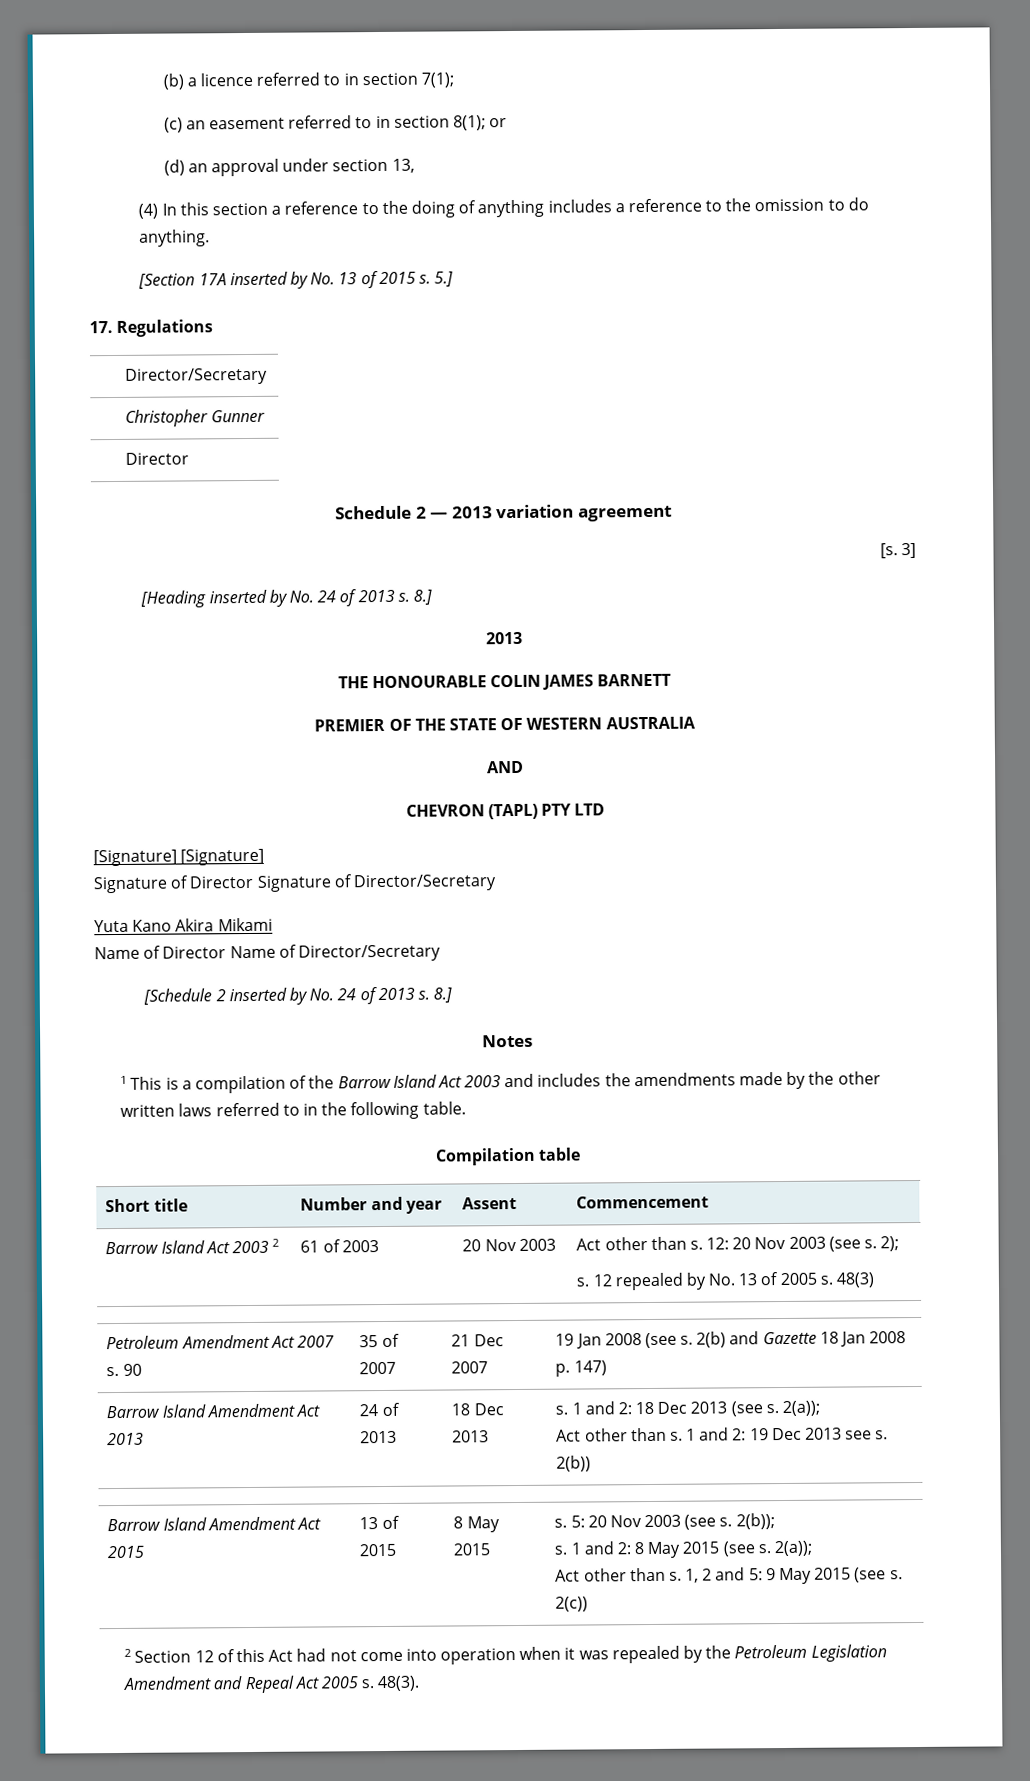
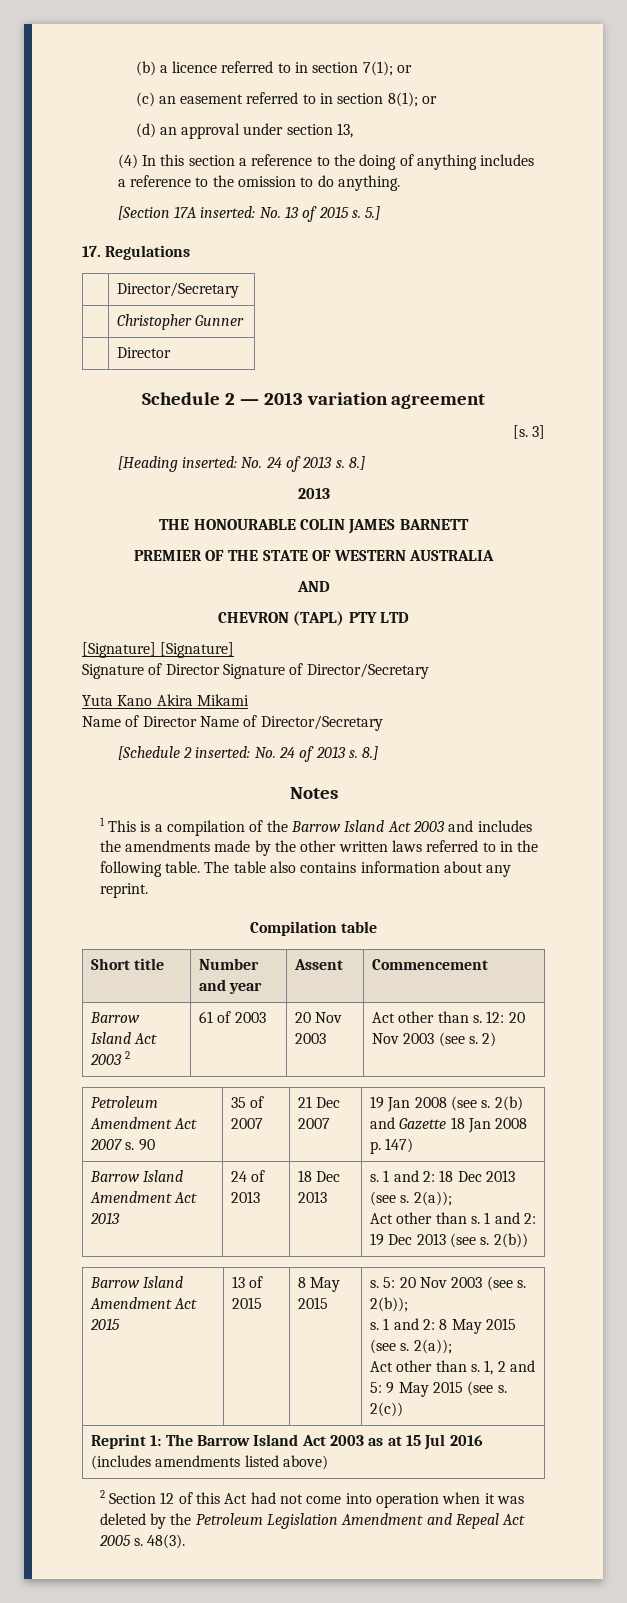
- (b) a licence referred to in section 7(1);
+ (b) a licence referred to in section 7(1); or
- [Section 17A inserted by No. 13 of 2015 s.
+ [Section 17A inserted: No. 13 of 2015 s.
- [Heading inserted by No. 24 of 2013 s.
+ [Heading inserted: No. 24 of 2013 s.
- [Schedule 2 inserted by No. 24 of 2013 s.
+ [Schedule 2 inserted: No. 24 of 2013 s.
+ The table also contains information about any reprint.
- Barrow Island Act 2003 2 | 61 of 2003 | 20 Nov 2003 | Act other than s. 12: 20 Nov 2003 (see s. 2);
- s. 12 repealed by No. 13 of 2005 s. 48(3)
+ Barrow Island Act 2003 2 | 61 of 2003 | 20 Nov 2003 | Act other than s. 12: 20 Nov 2003 (see s. 2)
  Barrow Island Amendment Act 2013 | 24 of 2013 | 18 Dec 2013 | s. 1 and 2: 18 Dec 2013 (see s. 2(a));
- Act other than s. 1 and 2: 19 Dec 2013 see s. 2(b))
+ Act other than s. 1 and 2: 19 Dec 2013 (see s. 2(b))
+ Reprint 1: The Barrow Island Act 2003 as at 15 Jul 2016 (includes amendments listed above)
- 2 Section 12 of this Act had not come into operation when it was repealed by the Petroleum Legislation Amendment and Repeal Act 2005 s.
+ 2 Section 12 of this Act had not come into operation when it was deleted by the Petroleum Legislation Amendment and Repeal Act 2005 s.

